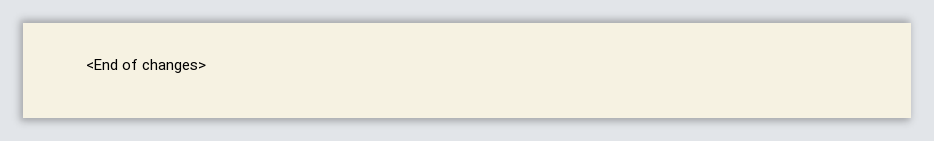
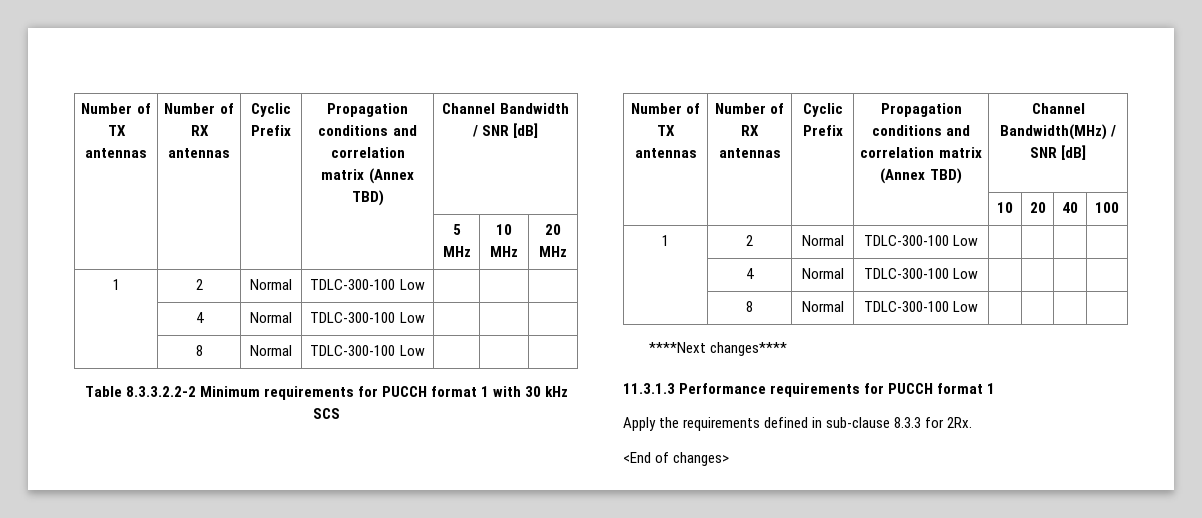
+ Number of TX antennas | Number of RX antennas | Cyclic Prefix | Propagation conditions and correlation matrix (Annex TBD) | Channel Bandwidth / SNR [dB]
+ | | | | 5 MHz | 10 MHz | 20 MHz
+ 1 | 2 | Normal | TDLC-300-100 Low | | |
+ | 4 | Normal | TDLC-300-100 Low | | |
+ | 8 | Normal | TDLC-300-100 Low | | |
+ Table 8.3.3.2.2-2 Minimum requirements for PUCCH format 1 with 30 kHz SCS
+ Number of TX antennas | Number of RX antennas | Cyclic Prefix | Propagation conditions and correlation matrix (Annex TBD) | Channel Bandwidth(MHz) / SNR [dB]
+ | | | | 10 | 20 | 40 | 100
+ 1 | 2 | Normal | TDLC-300-100 Low | | | |
+ | 4 | Normal | TDLC-300-100 Low | | | |
+ | 8 | Normal | TDLC-300-100 Low | | | |
+ ****Next changes****
+ 11.3.1.3 Performance requirements for PUCCH format 1
+ Apply the requirements defined in sub-clause 8.3.3 for 2Rx.

